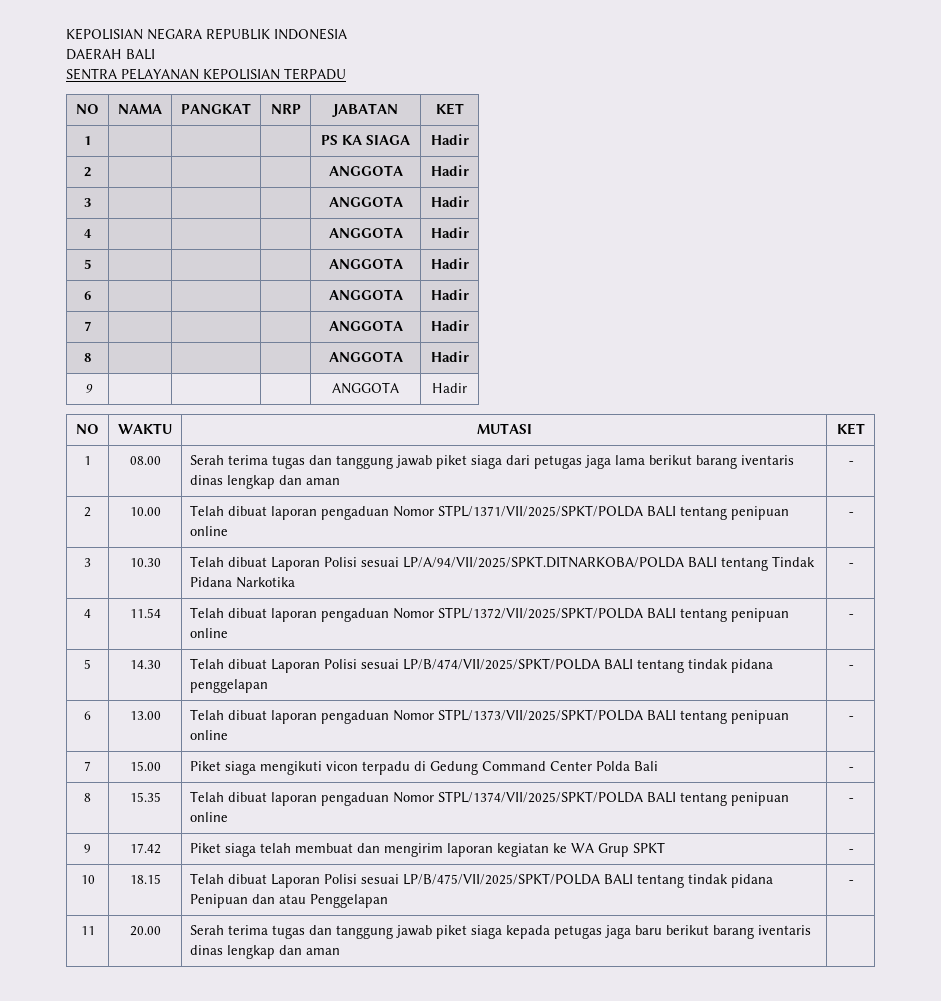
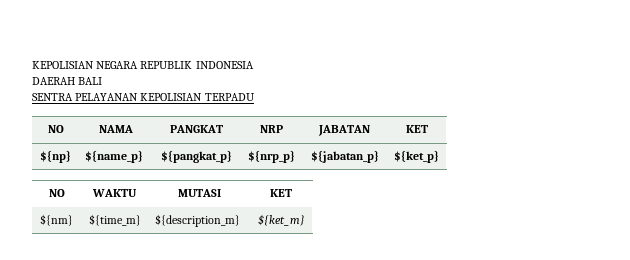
- 1 | | | | PS KA SIAGA | Hadir
- 2 | | | | ANGGOTA | Hadir
- 3 | | | | ANGGOTA | Hadir
- 4 | | | | ANGGOTA | Hadir
- 5 | | | | ANGGOTA | Hadir
- 6 | | | | ANGGOTA | Hadir
- 7 | | | | ANGGOTA | Hadir
- 8 | | | | ANGGOTA | Hadir
- 9 | | | | ANGGOTA | Hadir
+ ${np} | ${name_p} | ${pangkat_p} | ${nrp_p} | ${jabatan_p} | ${ket_p}
  NO | WAKTU | MUTASI | KET
- 1 | 08.00 | Serah terima tugas dan tanggung jawab piket siaga dari petugas jaga lama berikut barang iventaris dinas lengkap dan aman | -
- 2 | 10.00 | Telah dibuat laporan pengaduan Nomor STPL/1371/VII/2025/SPKT/POLDA BALI tentang penipuan online | -
- 3 | 10.30 | Telah dibuat Laporan Polisi sesuai LP/A/94/VII/2025/SPKT.DITNARKOBA/POLDA BALI tentang Tindak Pidana Narkotika | -
- 4 | 11.54 | Telah dibuat laporan pengaduan Nomor STPL/1372/VII/2025/SPKT/POLDA BALI tentang penipuan online | -
- 5 | 14.30 | Telah dibuat Laporan Polisi sesuai LP/B/474/VII/2025/SPKT/POLDA BALI tentang tindak pidana penggelapan | -
- 6 | 13.00 | Telah dibuat laporan pengaduan Nomor STPL/1373/VII/2025/SPKT/POLDA BALI tentang penipuan online | -
- 7 | 15.00 | Piket siaga mengikuti vicon terpadu di Gedung Command Center Polda Bali | -
- 8 | 15.35 | Telah dibuat laporan pengaduan Nomor STPL/1374/VII/2025/SPKT/POLDA BALI tentang penipuan online | -
- 9 | 17.42 | Piket siaga telah membuat dan mengirim laporan kegiatan ke WA Grup SPKT | -
- 10 | 18.15 | Telah dibuat Laporan Polisi sesuai LP/B/475/VII/2025/SPKT/POLDA BALI tentang tindak pidana Penipuan dan atau Penggelapan | -
- 11 | 20.00 | Serah terima tugas dan tanggung jawab piket siaga kepada petugas jaga baru berikut barang iventaris dinas lengkap dan aman |
+ ${nm} | ${time_m} | ${description_m} | ${ket_m}

